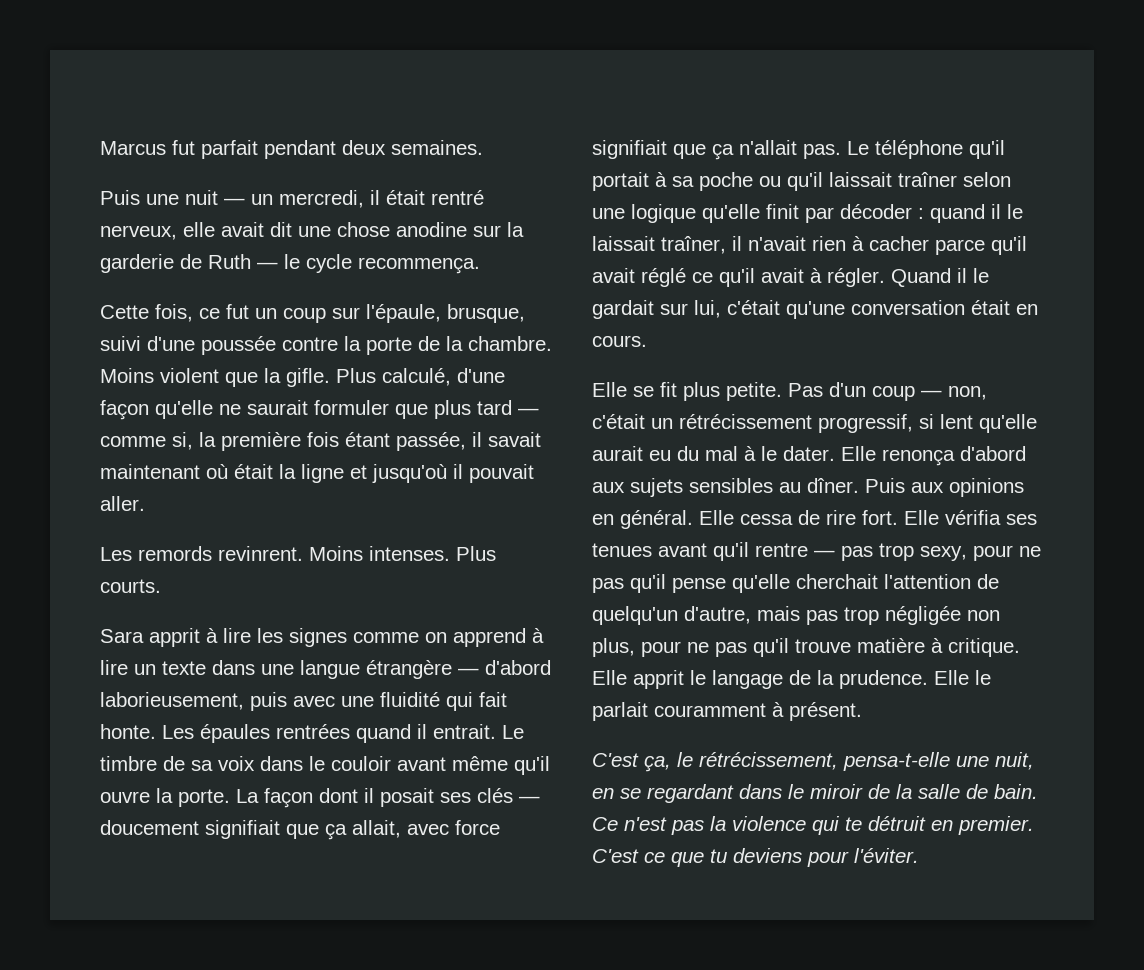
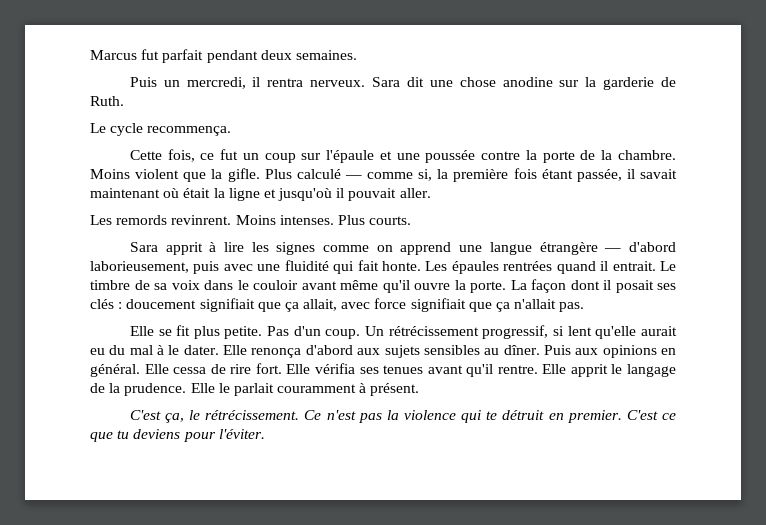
- Puis une nuit — un mercredi, il était rentré nerveux, elle avait dit une chose anodine sur la garderie de Ruth — le cycle recommença.
+ Puis un mercredi, il rentra nerveux. Sara dit une chose anodine sur la garderie de Ruth.
+ Le cycle recommença.
- Cette fois, ce fut un coup sur l'épaule, brusque, suivi d'une poussée contre la porte de la chambre.
+ Cette fois, ce fut un coup sur l'épaule et une poussée contre la porte de la chambre.
- Plus calculé, d'une façon qu'elle ne saurait formuler que plus tard — comme si, la première fois étant passée, il savait maintenant où était la ligne et jusqu'où il pouvait aller.
+ Plus calculé — comme si, la première fois étant passée, il savait maintenant où était la ligne et jusqu'où il pouvait aller.
- Sara apprit à lire les signes comme on apprend à lire un texte dans une langue étrangère — d'abord laborieusement, puis avec une fluidité qui fait honte.
+ Sara apprit à lire les signes comme on apprend une langue étrangère — d'abord laborieusement, puis avec une fluidité qui fait honte.
- La façon dont il posait ses clés — doucement signifiait que ça allait, avec force signifiait que ça n'allait pas. Le téléphone qu'il portait à sa poche ou qu'il laissait traîner selon une logique qu'elle finit par décoder : quand il le laissait traîner, il n'avait rien à cacher parce qu'il avait réglé ce qu'il avait à régler. Quand il le gardait sur lui, c'était qu'une conversation était en cours.
+ La façon dont il posait ses clés : doucement signifiait que ça allait, avec force signifiait que ça n'allait pas.
- Pas d'un coup — non, c'était un rétrécissement progressif, si lent qu'elle aurait eu du mal à le dater.
+ Pas d'un coup. Un rétrécissement progressif, si lent qu'elle aurait eu du mal à le dater.
- Elle vérifia ses tenues avant qu'il rentre — pas trop sexy, pour ne pas qu'il pense qu'elle cherchait l'attention de quelqu'un d'autre, mais pas trop négligée non plus, pour ne pas qu'il trouve matière à critique.
+ Elle vérifia ses tenues avant qu'il rentre.
- C'est ça, le rétrécissement, pensa-t-elle une nuit, en se regardant dans le miroir de la salle de bain.
+ C'est ça, le rétrécissement.

